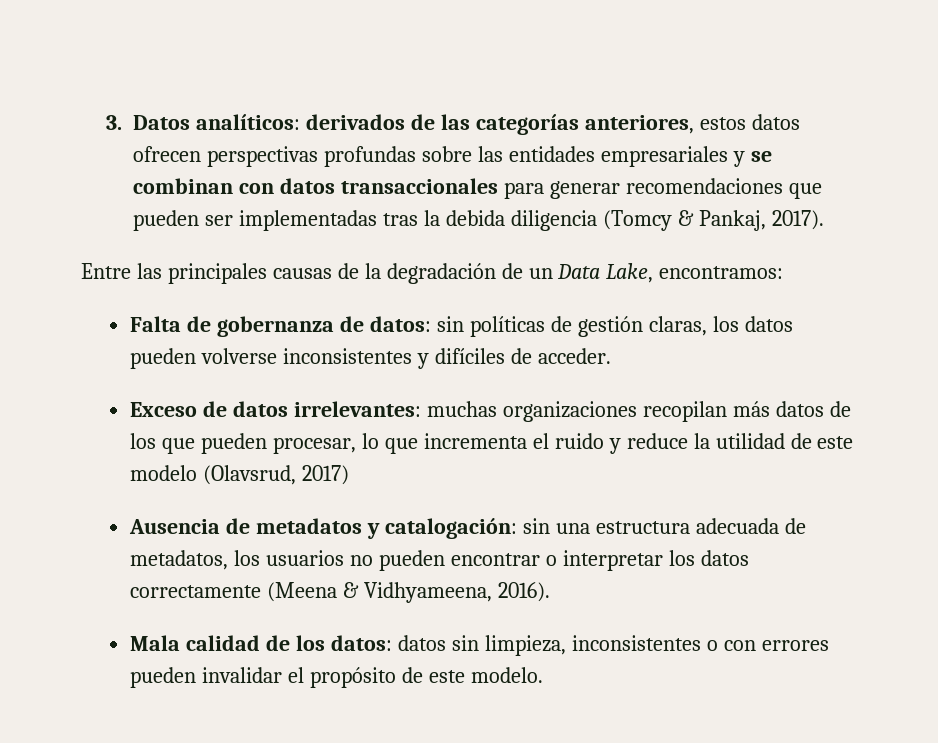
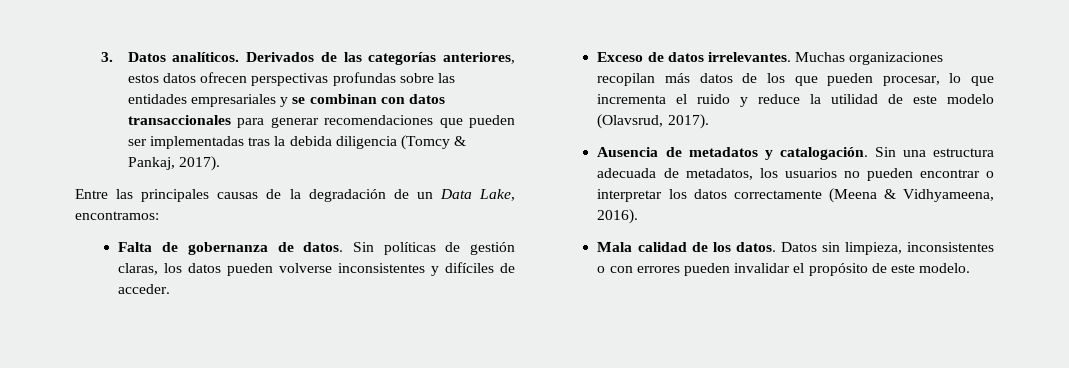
- 3. Datos analíticos: derivados de las categorías anteriores, estos datos ofrecen perspectivas profundas sobre las entidades empresariales y se combinan con datos transaccionales para generar recomendaciones que pueden ser implementadas tras la debida diligencia (Tomcy & Pankaj, 2017).
+ 3. Datos analíticos. Derivados de las categorías anteriores, estos datos ofrecen perspectivas profundas sobre las entidades empresariales y se combinan con datos transaccionales para generar recomendaciones que pueden ser implementadas tras la debida diligencia (Tomcy & Pankaj, 2017).
- Falta de gobernanza de datos: sin políticas de gestión claras, los datos pueden volverse inconsistentes y difíciles de acceder.
+ Falta de gobernanza de datos. Sin políticas de gestión claras, los datos pueden volverse inconsistentes y difíciles de acceder.
- Exceso de datos irrelevantes: muchas organizaciones recopilan más datos de los que pueden procesar, lo que incrementa el ruido y reduce la utilidad de este modelo (Olavsrud, 2017)
+ Exceso de datos irrelevantes. Muchas organizaciones recopilan más datos de los que pueden procesar, lo que incrementa el ruido y reduce la utilidad de este modelo (Olavsrud, 2017).
- Ausencia de metadatos y catalogación: sin una estructura adecuada de metadatos, los usuarios no pueden encontrar o interpretar los datos correctamente (Meena & Vidhyameena, 2016).
+ Ausencia de metadatos y catalogación. Sin una estructura adecuada de metadatos, los usuarios no pueden encontrar o interpretar los datos correctamente (Meena & Vidhyameena, 2016).
- Mala calidad de los datos: datos sin limpieza, inconsistentes o con errores pueden invalidar el propósito de este modelo.
+ Mala calidad de los datos. Datos sin limpieza, inconsistentes o con errores pueden invalidar el propósito de este modelo.

